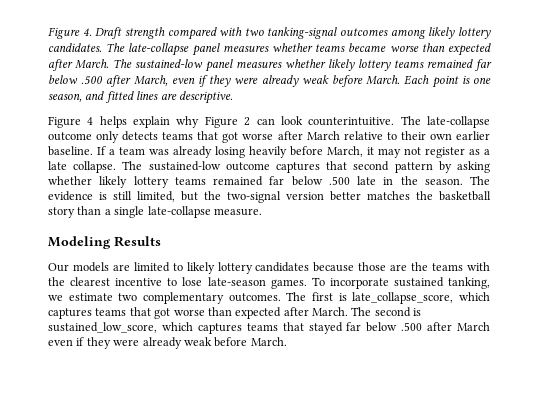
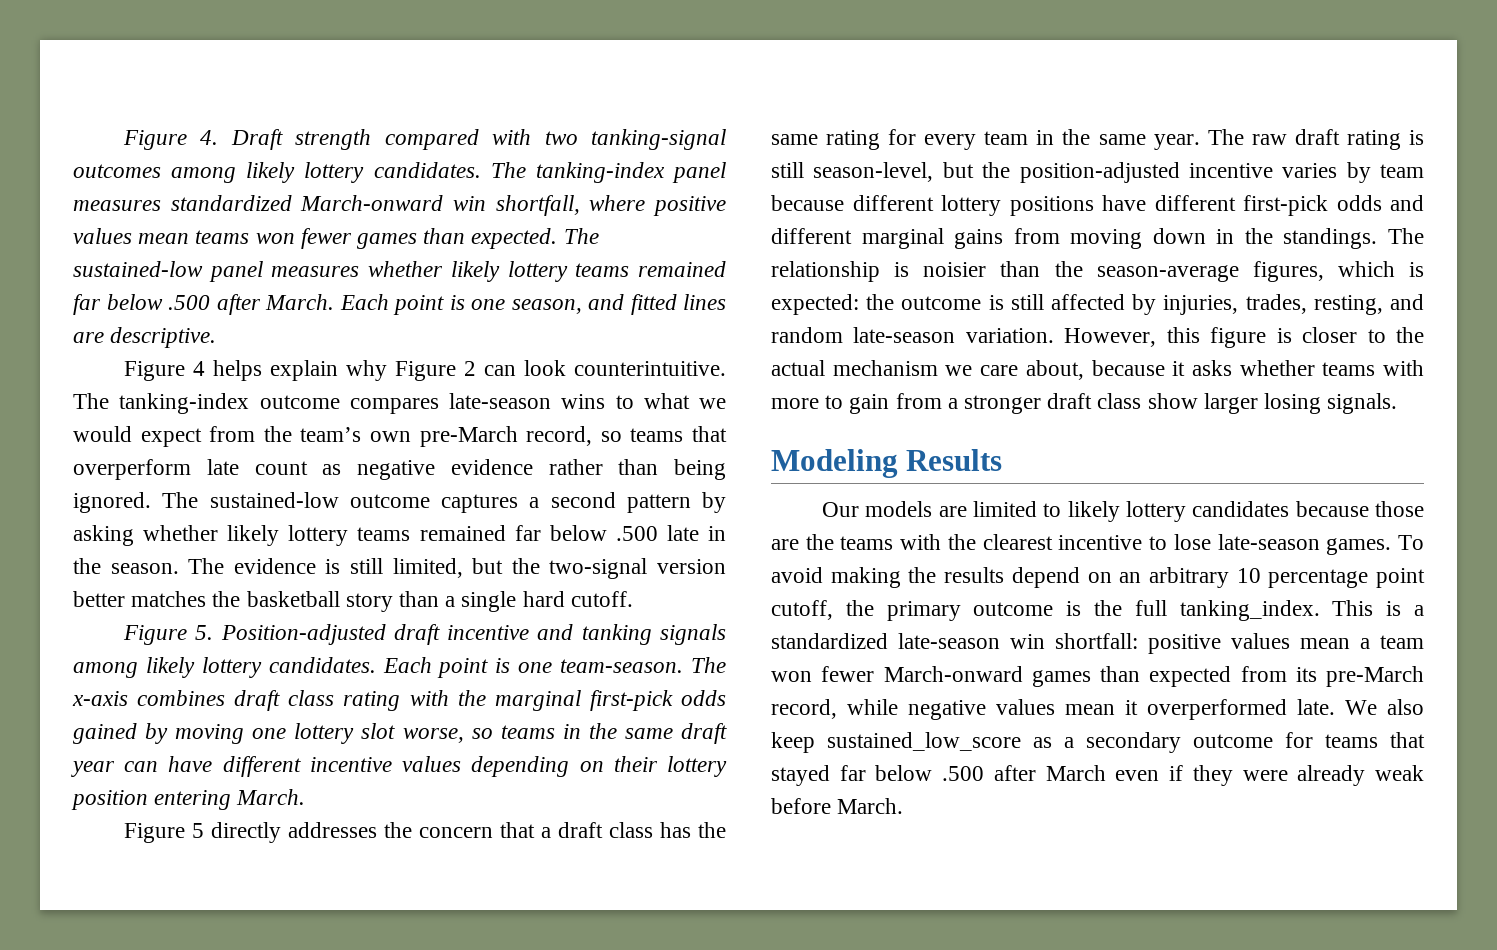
- The late-collapse panel measures whether teams became worse than expected after March.
+ The tanking-index panel measures standardized March-onward win shortfall, where positive values mean teams won fewer games than expected.
- The sustained-low panel measures whether likely lottery teams remained far below .500 after March, even if they were already weak before March.
+ The sustained-low panel measures whether likely lottery teams remained far below .500 after March.
- The late-collapse outcome only detects teams that got worse after March relative to their own earlier baseline. If a team was already losing heavily before March, it may not register as a late collapse.
+ The tanking-index outcome compares late-season wins to what we would expect from the team’s own pre-March record, so teams that overperform late count as negative evidence rather than being ignored.
- The sustained-low outcome captures that second pattern by asking whether likely lottery teams remained far below .500 late in the season.
+ The sustained-low outcome captures a second pattern by asking whether likely lottery teams remained far below .500 late in the season.
- The evidence is still limited, but the two-signal version better matches the basketball story than a single late-collapse measure.
+ The evidence is still limited, but the two-signal version better matches the basketball story than a single hard cutoff.
+ Figure 5. Position-adjusted draft incentive and tanking signals among likely lottery candidates. Each point is one team-season. The x-axis combines draft class rating with the marginal first-pick odds gained by moving one lottery slot worse, so teams in the same draft year can have different incentive values depending on their lottery position entering March.
+ Figure 5 directly addresses the concern that a draft class has the same rating for every team in the same year. The raw draft rating is still season-level, but the position-adjusted incentive varies by team because different lottery positions have different first-pick odds and different marginal gains from moving down in the standings. The relationship is noisier than the season-average figures, which is expected: the outcome is still affected by injuries, trades, resting, and random late-season variation. However, this figure is closer to the actual mechanism we care about, because it asks whether teams with more to gain from a stronger draft class show larger losing signals.
- To incorporate sustained tanking, we estimate two complementary outcomes. The first is late_collapse_score, which captures teams that got worse than expected after March. The second is sustained_low_score, which captures teams that stayed far below .500 after March even if they were already weak before March.
+ To avoid making the results depend on an arbitrary 10 percentage point cutoff, the primary outcome is the full tanking_index. This is a standardized late-season win shortfall: positive values mean a team won fewer March-onward games than expected from its pre-March record, while negative values mean it overperformed late. We also keep sustained_low_score as a secondary outcome for teams that stayed far below .500 after March even if they were already weak before March.

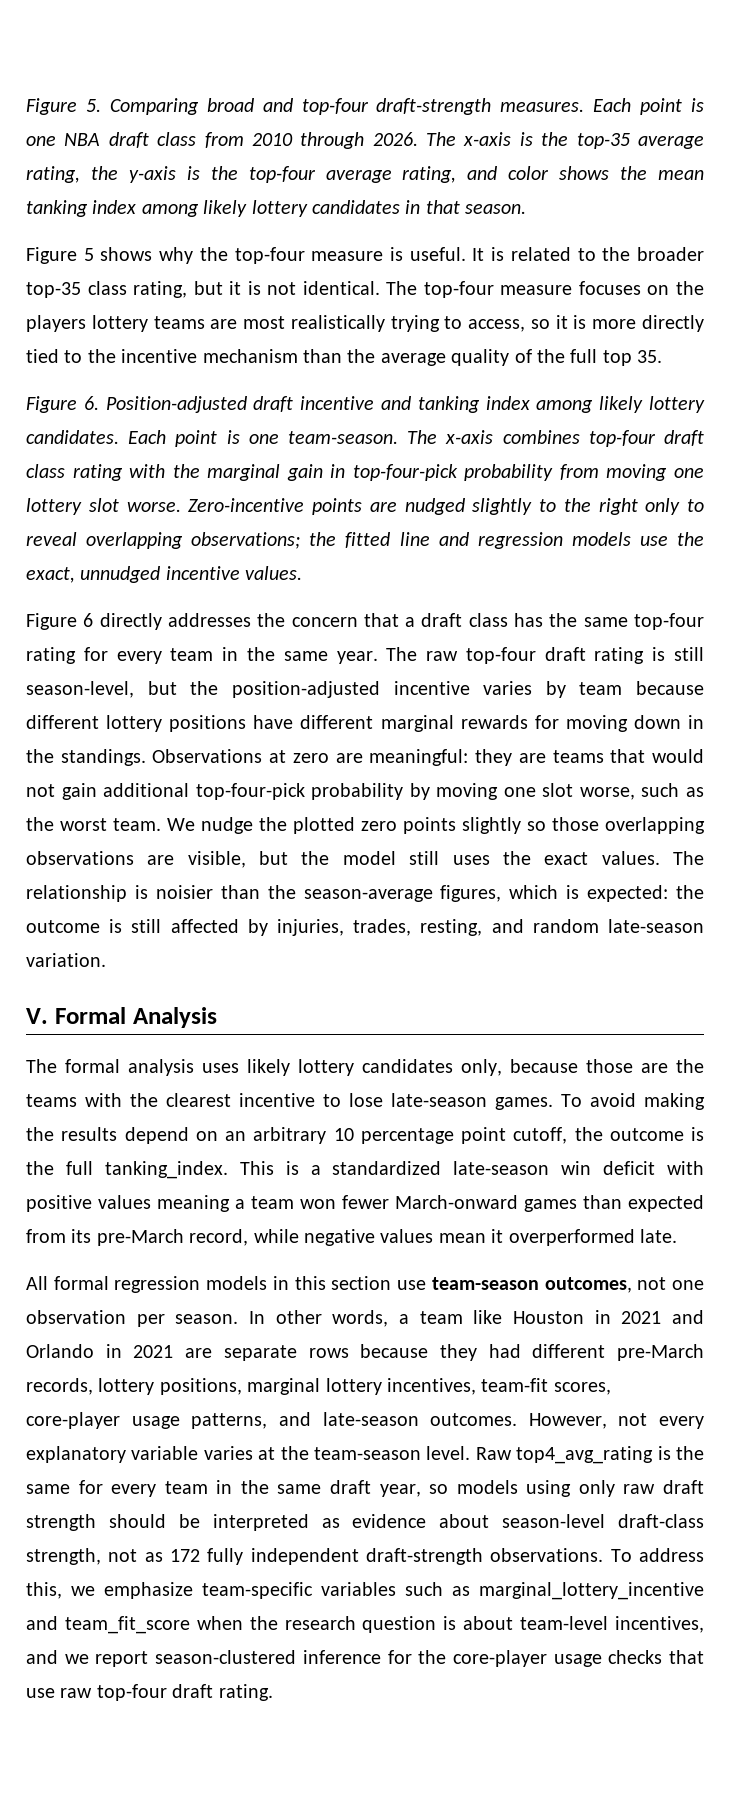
- Figure 4. Draft strength compared with two tanking-signal outcomes among likely lottery candidates. The tanking-index panel measures standardized March-onward win shortfall, where positive values mean teams won fewer games than expected. The sustained-low panel measures whether likely lottery teams remained far below .500 after March. Each point is one season, and fitted lines are descriptive.
- Figure 4 helps explain why Figure 2 can look counterintuitive. The tanking-index outcome compares late-season wins to what we would expect from the team’s own pre-March record, so teams that overperform late count as negative evidence rather than being ignored. The sustained-low outcome captures a second pattern by asking whether likely lottery teams remained far below .500 late in the season. The evidence is still limited, but the two-signal version better matches the basketball story than a single hard cutoff.
- Figure 5. Position-adjusted draft incentive and tanking signals among likely lottery candidates.
+ Figure 5. Comparing broad and top-four draft-strength measures. Each point is one NBA draft class from 2010 through 2026. The x-axis is the top-35 average rating, the y-axis is the top-four average rating, and color shows the mean tanking index among likely lottery candidates in that season.
+ Figure 5 shows why the top-four measure is useful. It is related to the broader top-35 class rating, but it is not identical. The top-four measure focuses on the players lottery teams are most realistically trying to access, so it is more directly tied to the incentive mechanism than the average quality of the full top 35.
+ Figure 6. Position-adjusted draft incentive and tanking index among likely lottery candidates.
- The x-axis combines draft class rating with the marginal first-pick odds gained by moving one lottery slot worse, so teams in the same draft year can have different incentive values depending on their lottery position entering March.
- Figure 5 directly addresses the concern that a draft class has the same rating for every team in the same year.
+ The x-axis combines top-four draft class rating with the marginal gain in top-four-pick probability from moving one lottery slot worse. Zero-incentive points are nudged slightly to the right only to reveal overlapping observations; the fitted line and regression models use the exact, unnudged incentive values.
+ Figure 6 directly addresses the concern that a draft class has the same top-four rating for every team in the same year.
- The raw draft rating is still season-level, but the position-adjusted incentive varies by team because different lottery positions have different first-pick odds and different marginal gains from moving down in the standings.
+ The raw top-four draft rating is still season-level, but the position-adjusted incentive varies by team because different lottery positions have different marginal rewards for moving down in the standings.
+ Observations at zero are meaningful: they are teams that would not gain additional top-four-pick probability by moving one slot worse, such as the worst team. We nudge the plotted zero points slightly so those overlapping observations are visible, but the model still uses the exact values.
- The relationship is noisier than the season-average figures, which is expected: the outcome is still affected by injuries, trades, resting, and random late-season variation. However, this figure is closer to the actual mechanism we care about, because it asks whether teams with more to gain from a stronger draft class show larger losing signals.
- Modeling Results
- Our models are limited to likely lottery candidates because those are the teams with the clearest incentive to lose late-season games.
+ The relationship is noisier than the season-average figures, which is expected: the outcome is still affected by injuries, trades, resting, and random late-season variation.
+ V. Formal Analysis
+ The formal analysis uses likely lottery candidates only, because those are the teams with the clearest incentive to lose late-season games.
- To avoid making the results depend on an arbitrary 10 percentage point cutoff, the primary outcome is the full tanking_index.
+ To avoid making the results depend on an arbitrary 10 percentage point cutoff, the outcome is the full tanking_index.
- This is a standardized late-season win shortfall: positive values mean a team won fewer March-onward games than expected from its pre-March record, while negative values mean it overperformed late. We also keep sustained_low_score as a secondary outcome for teams that stayed far below .500 after March even if they were already weak before March.
+ This is a standardized late-season win deficit with positive values meaning a team won fewer March-onward games than expected from its pre-March record, while negative values mean it overperformed late.
+ All formal regression models in this section use team-season outcomes, not one observation per season. In other words, a team like Houston in 2021 and Orlando in 2021 are separate rows because they had different pre-March records, lottery positions, marginal lottery incentives, team-fit scores, core-player usage patterns, and late-season outcomes. However, not every explanatory variable varies at the team-season level. Raw top4_avg_rating is the same for every team in the same draft year, so models using only raw draft strength should be interpreted as evidence about season-level draft-class strength, not as 172 fully independent draft-strength observations. To address this, we emphasize team-specific variables such as marginal_lottery_incentive and team_fit_score when the research question is about team-level incentives, and we report season-clustered inference for the core-player usage checks that use raw top-four draft rating.

